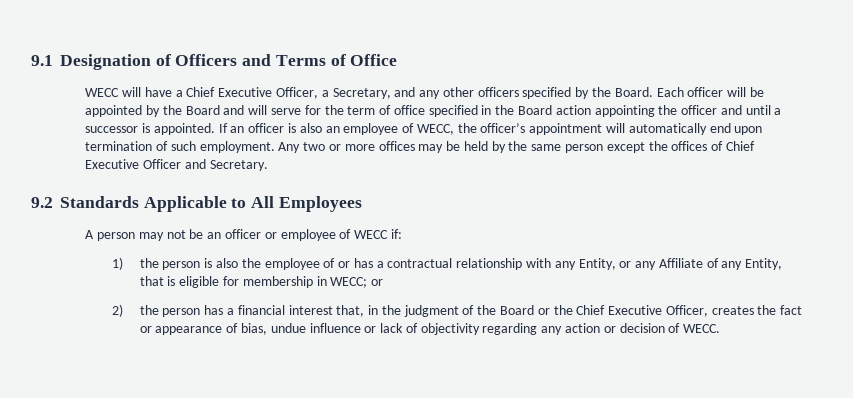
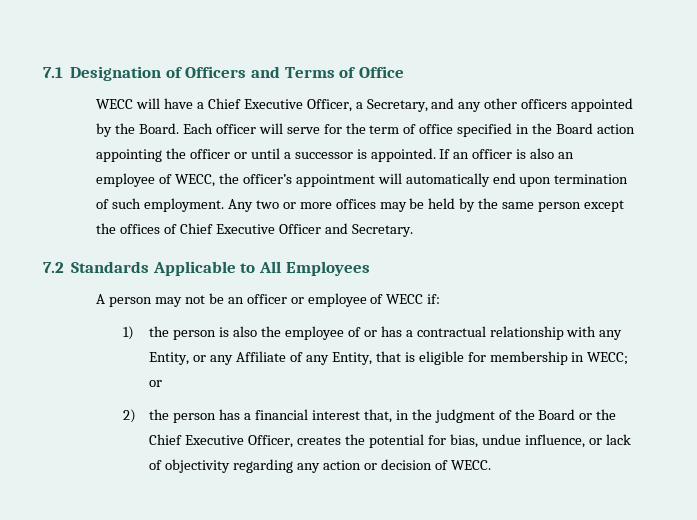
- 9.1 Designation of Officers and Terms of Office
+ 7.1 Designation of Officers and Terms of Office
- WECC will have a Chief Executive Officer, a Secretary, and any other officers specified by the Board.
+ WECC will have a Chief Executive Officer, a Secretary, and any other officers appointed by the Board.
- Each officer will be appointed by the Board and will serve for the term of office specified in the Board action appointing the officer and until a successor is appointed.
+ Each officer will serve for the term of office specified in the Board action appointing the officer or until a successor is appointed.
- 9.2 Standards Applicable to All Employees
+ 7.2 Standards Applicable to All Employees
- 2) the person has a financial interest that, in the judgment of the Board or the Chief Executive Officer, creates the fact or appearance of bias, undue influence or lack of objectivity regarding any action or decision of WECC.
+ 2) the person has a financial interest that, in the judgment of the Board or the Chief Executive Officer, creates the potential for bias, undue influence, or lack of objectivity regarding any action or decision of WECC.

